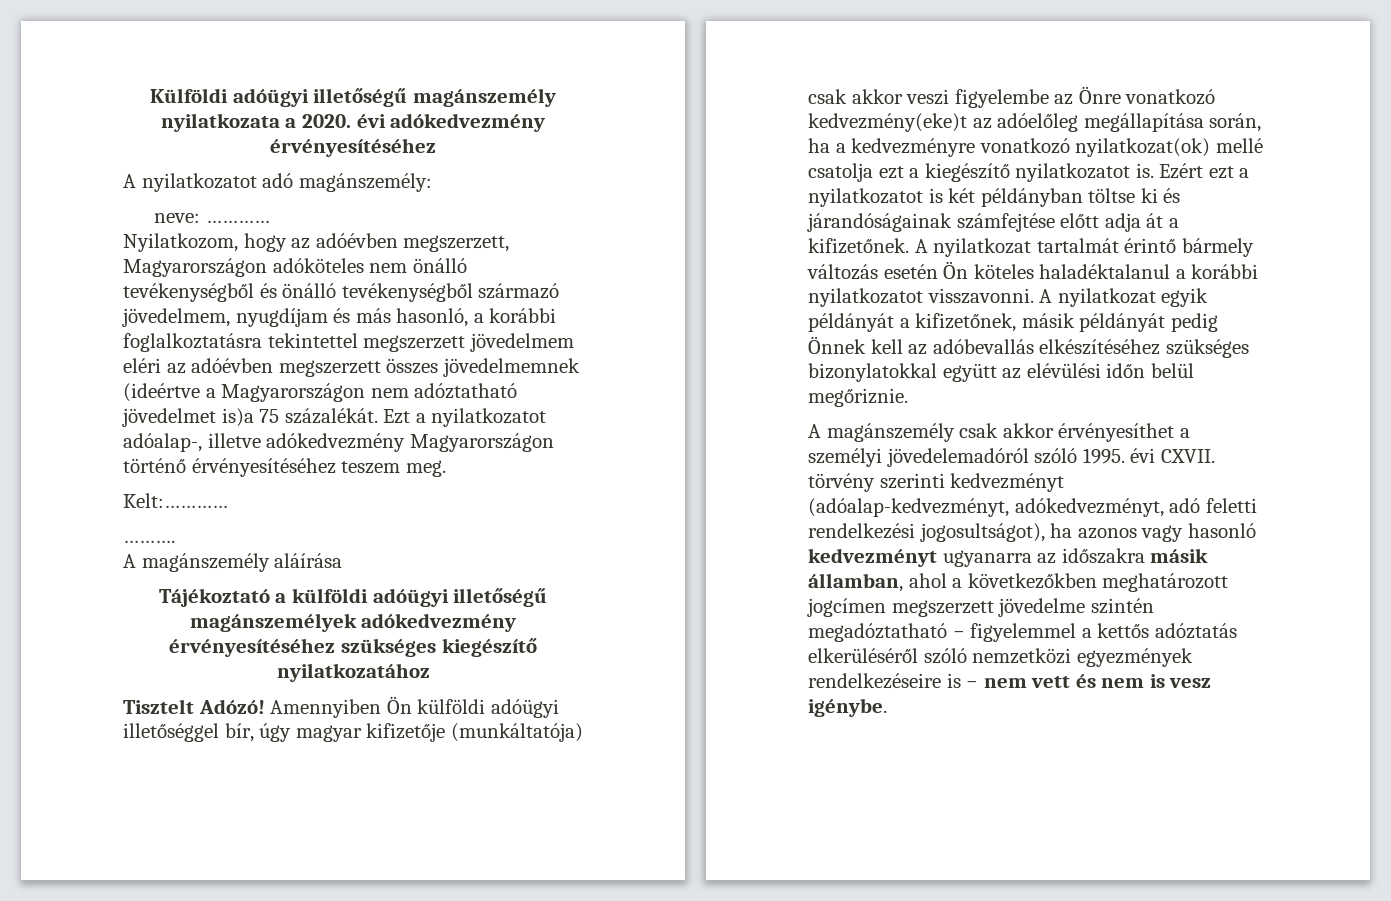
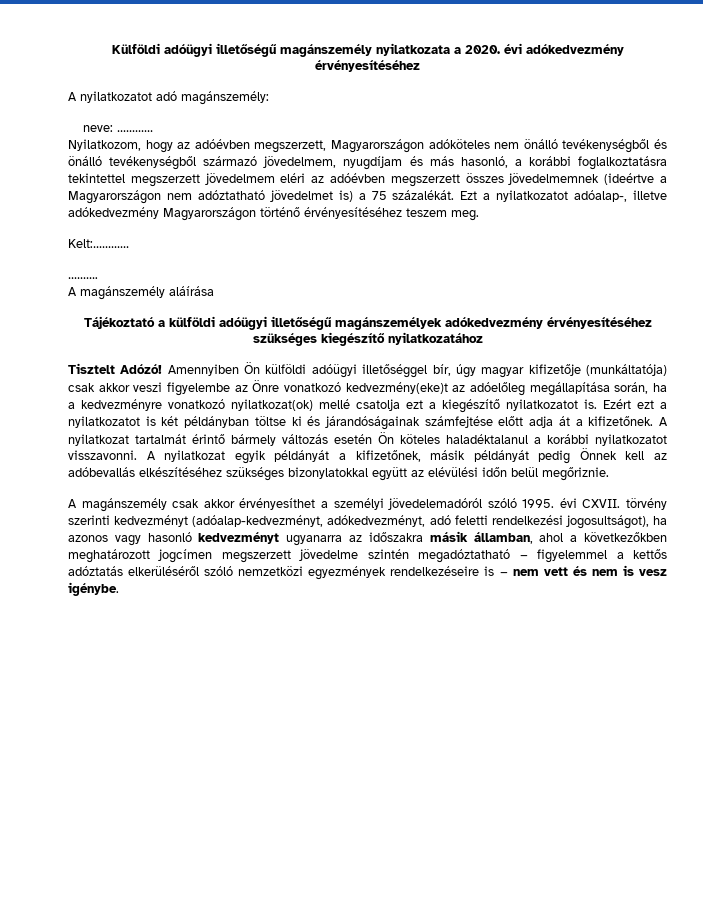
- Nyilatkozom, hogy az adóévben megszerzett, Magyarországon adóköteles nem önálló tevékenységből és önálló tevékenységből származó jövedelmem, nyugdíjam és más hasonló, a korábbi foglalkoztatásra tekintettel megszerzett jövedelmem eléri az adóévben megszerzett összes jövedelmemnek (ideértve a Magyarországon nem adóztatható jövedelmet is)a 75 százalékát.
+ Nyilatkozom, hogy az adóévben megszerzett, Magyarországon adóköteles nem önálló tevékenységből és önálló tevékenységből származó jövedelmem, nyugdíjam és más hasonló, a korábbi foglalkoztatásra tekintettel megszerzett jövedelmem eléri az adóévben megszerzett összes jövedelmemnek (ideértve a Magyarországon nem adóztatható jövedelmet is) a 75 százalékát.

